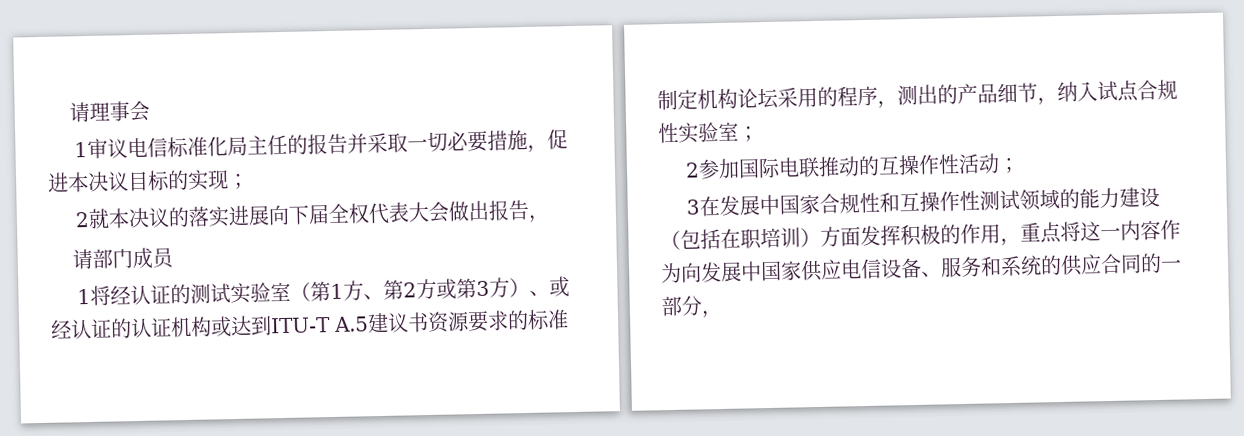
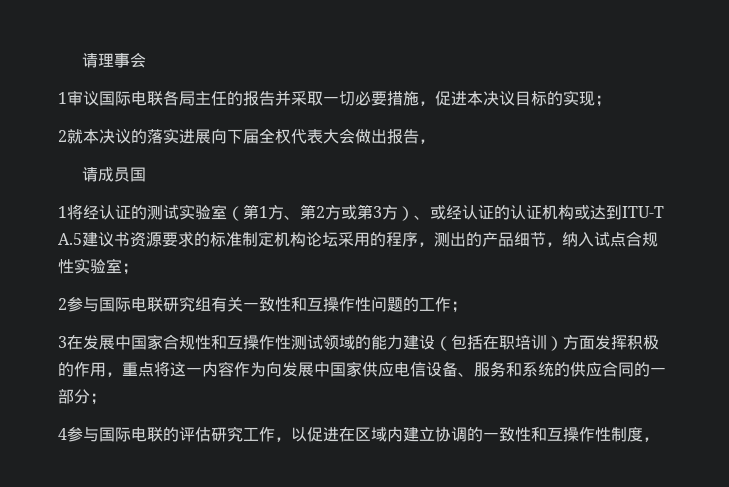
- 1审议电信标准化局主任的报告并采取一切必要措施，促进本决议目标的实现；
+ 1审议国际电联各局主任的报告并采取一切必要措施，促进本决议目标的实现；
- 请部门成员
+ 请成员国
- 2参加国际电联推动的互操作性活动；
+ 2参与国际电联研究组有关一致性和互操作性问题的工作；
- 3在发展中国家合规性和互操作性测试领域的能力建设（包括在职培训）方面发挥积极的作用，重点将这一内容作为向发展中国家供应电信设备、服务和系统的供应合同的一部分，
+ 3在发展中国家合规性和互操作性测试领域的能力建设（包括在职培训）方面发挥积极的作用，重点将这一内容作为向发展中国家供应电信设备、服务和系统的供应合同的一部分；
+ 4参与国际电联的评估研究工作，以促进在区域内建立协调的一致性和互操作性制度，

